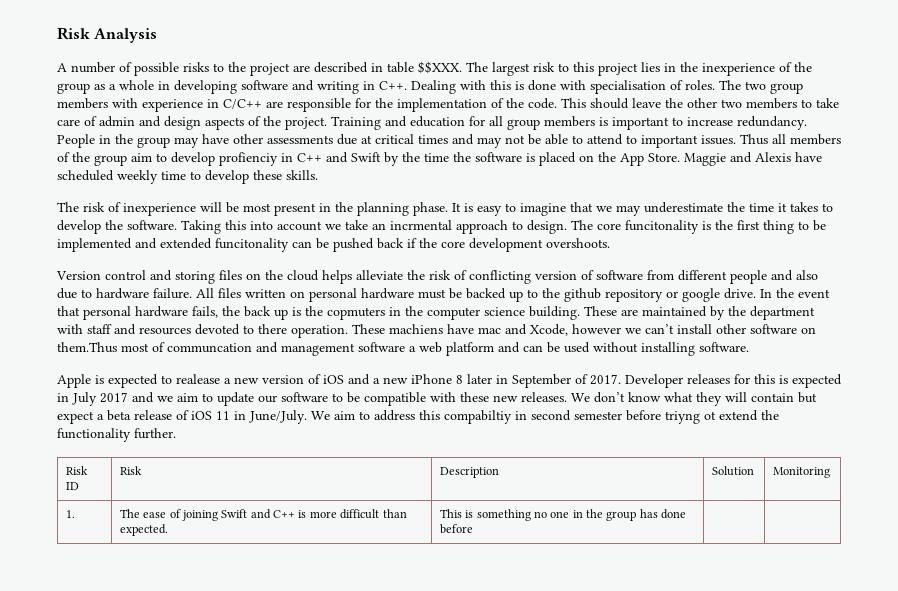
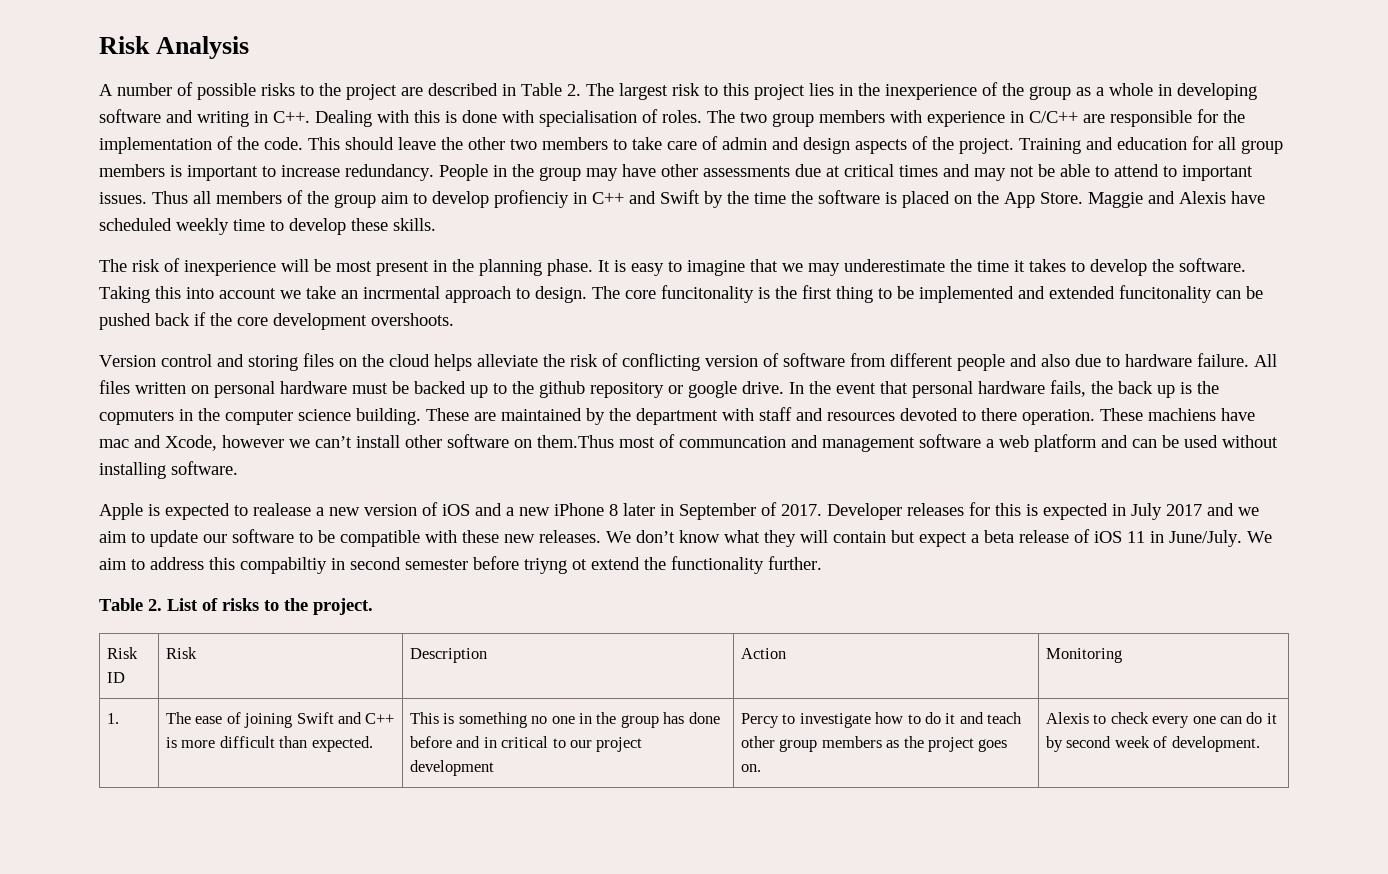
- A number of possible risks to the project are described in table $$XXX. The largest risk to this project lies in the inexperience of the group as a whole in developing software and writing in C++. Dealing with this is done with specialisation of roles.
+ A number of possible risks to the project are described in Table 2. The largest risk to this project lies in the inexperience of the group as a whole in developing software and writing in C++. Dealing with this is done with specialisation of roles.
+ Table 2. List of risks to the project.
- Risk ID | Risk | Description | Solution | Monitoring
+ Risk ID | Risk | Description | Action | Monitoring
- This is something no one in the group has done before
+ This is something no one in the group has done before and in critical to our project development | Percy to investigate how to do it and teach other group members as the project goes on. | Alexis to check every one can do it by second week of development.

